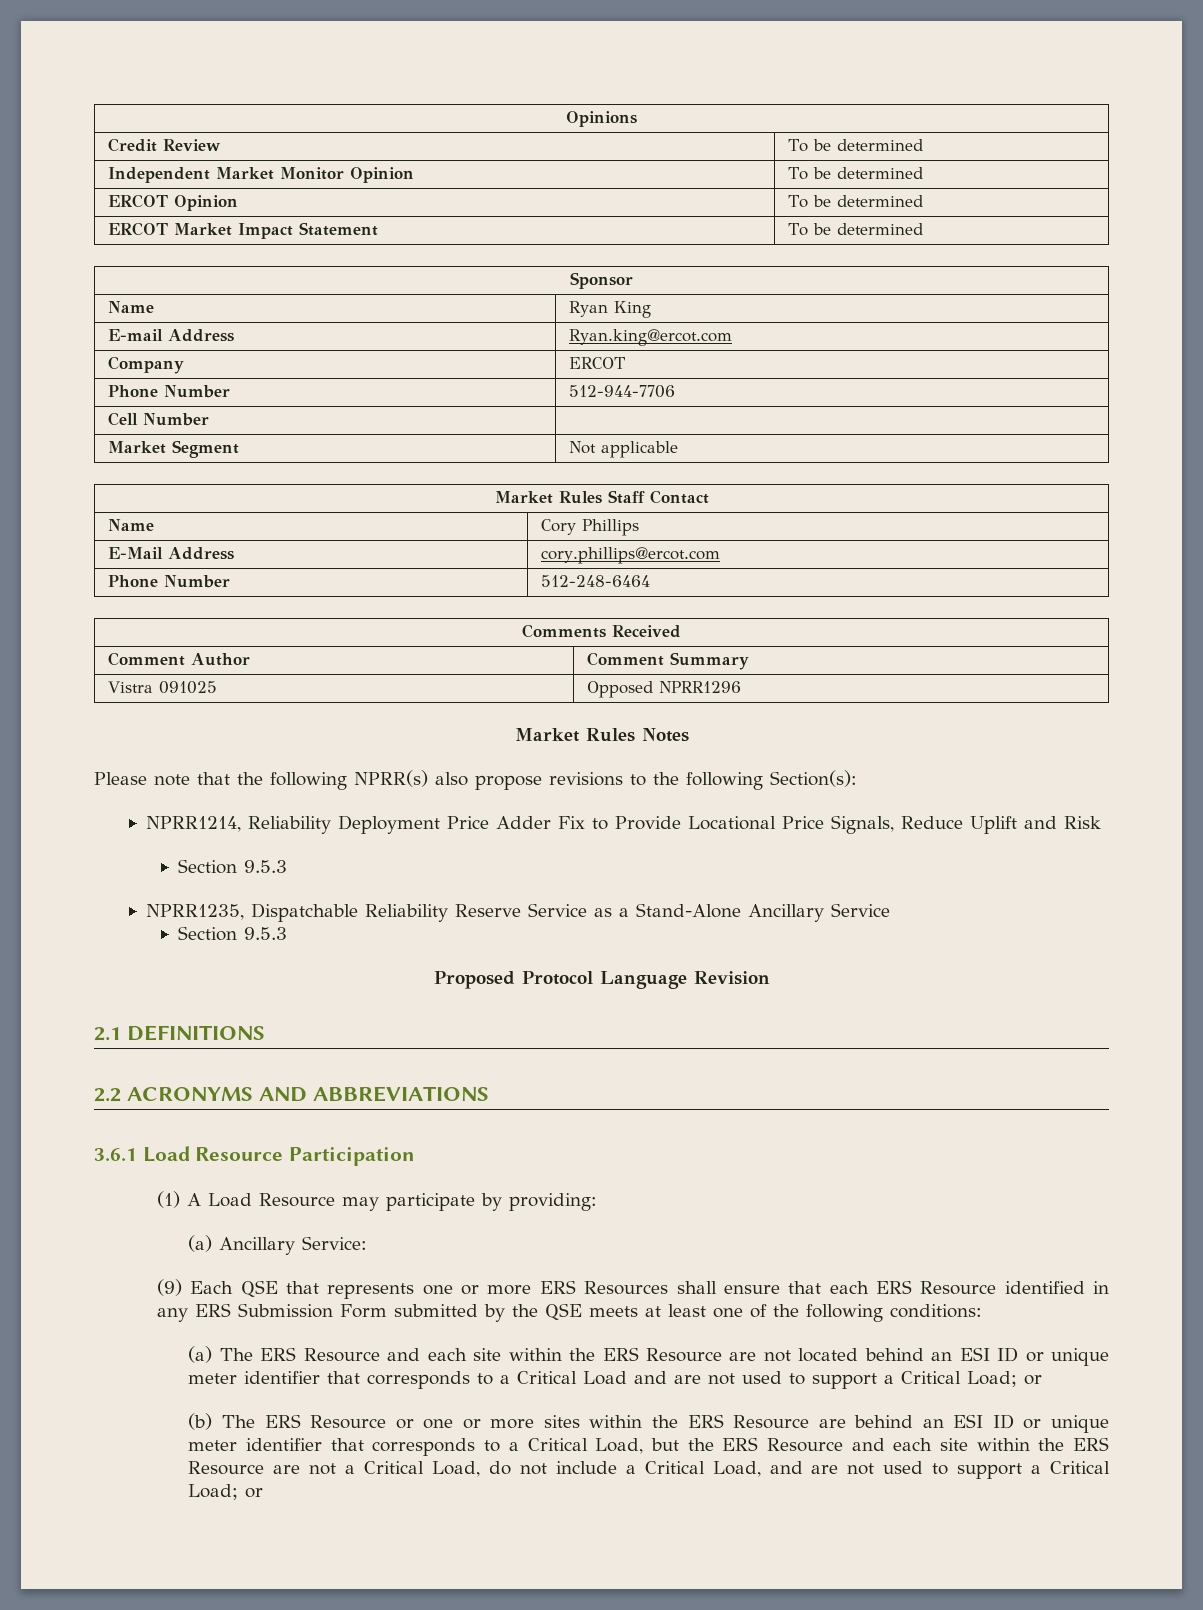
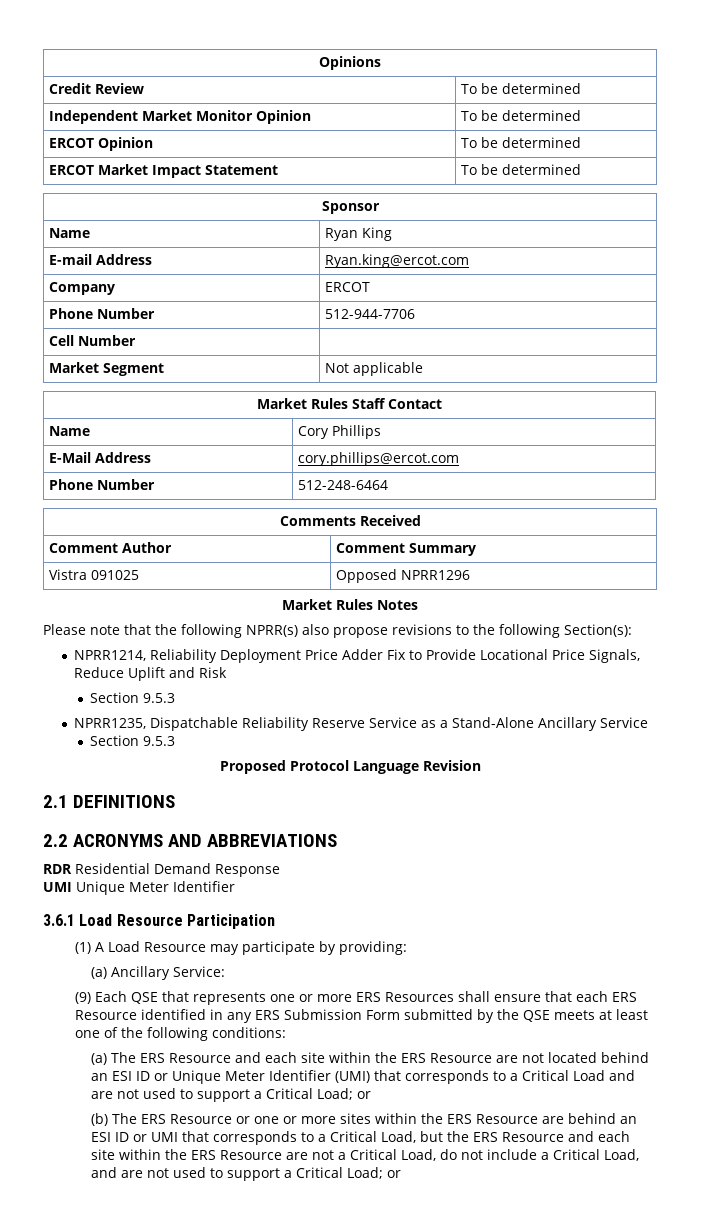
+ RDR Residential Demand Response
+ UMI Unique Meter Identifier
- (a) The ERS Resource and each site within the ERS Resource are not located behind an ESI ID or unique meter identifier that corresponds to a Critical Load and are not used to support a Critical Load; or
+ (a) The ERS Resource and each site within the ERS Resource are not located behind an ESI ID or Unique Meter Identifier (UMI) that corresponds to a Critical Load and are not used to support a Critical Load; or
- (b) The ERS Resource or one or more sites within the ERS Resource are behind an ESI ID or unique meter identifier that corresponds to a Critical Load, but the ERS Resource and each site within the ERS Resource are not a Critical Load, do not include a Critical Load, and are not used to support a Critical Load; or
+ (b) The ERS Resource or one or more sites within the ERS Resource are behind an ESI ID or UMI that corresponds to a Critical Load, but the ERS Resource and each site within the ERS Resource are not a Critical Load, do not include a Critical Load, and are not used to support a Critical Load; or

